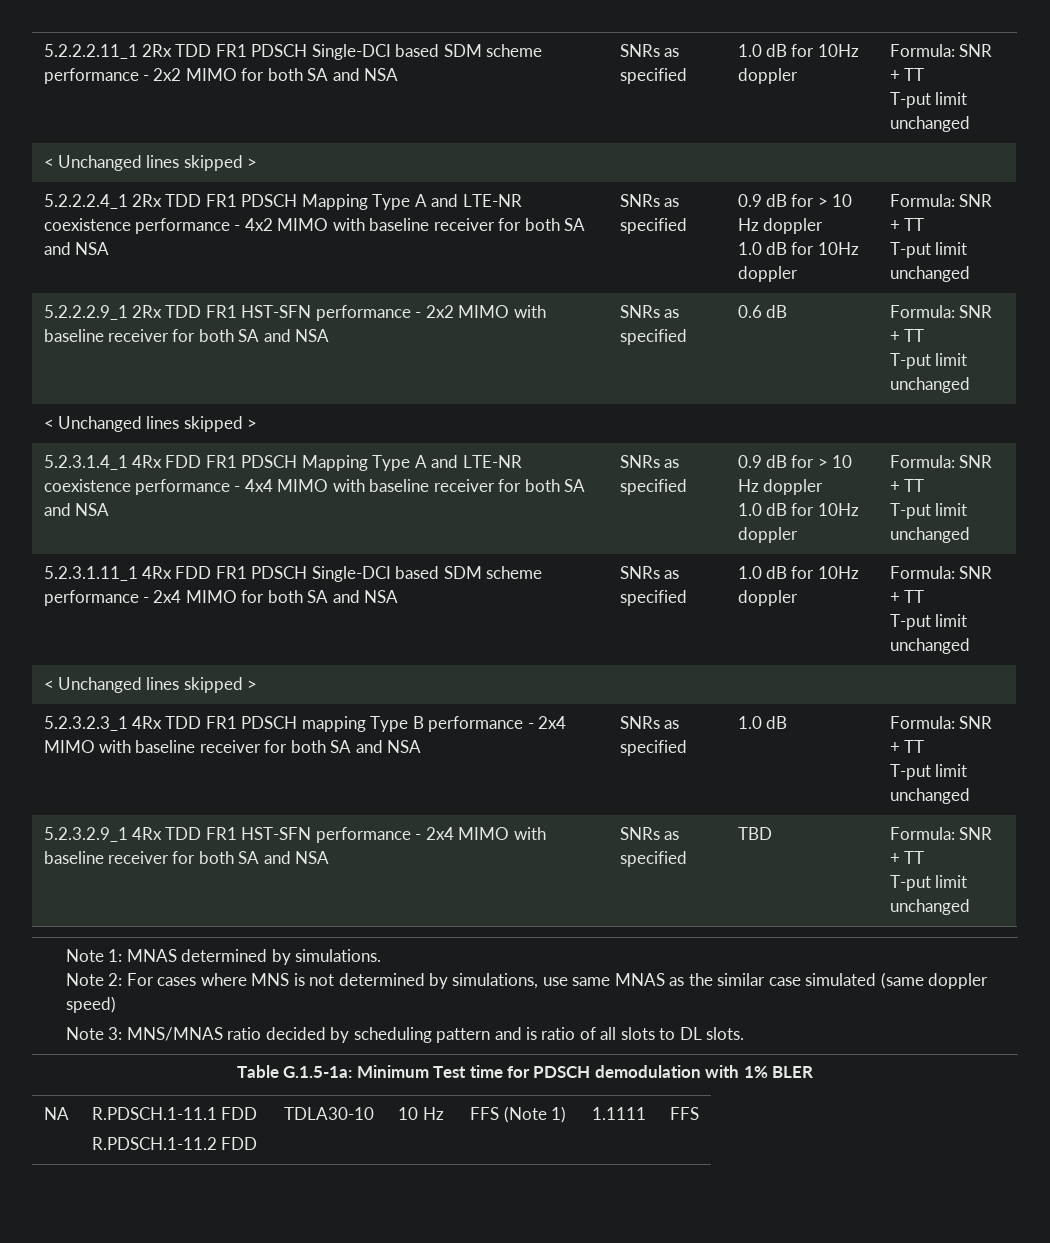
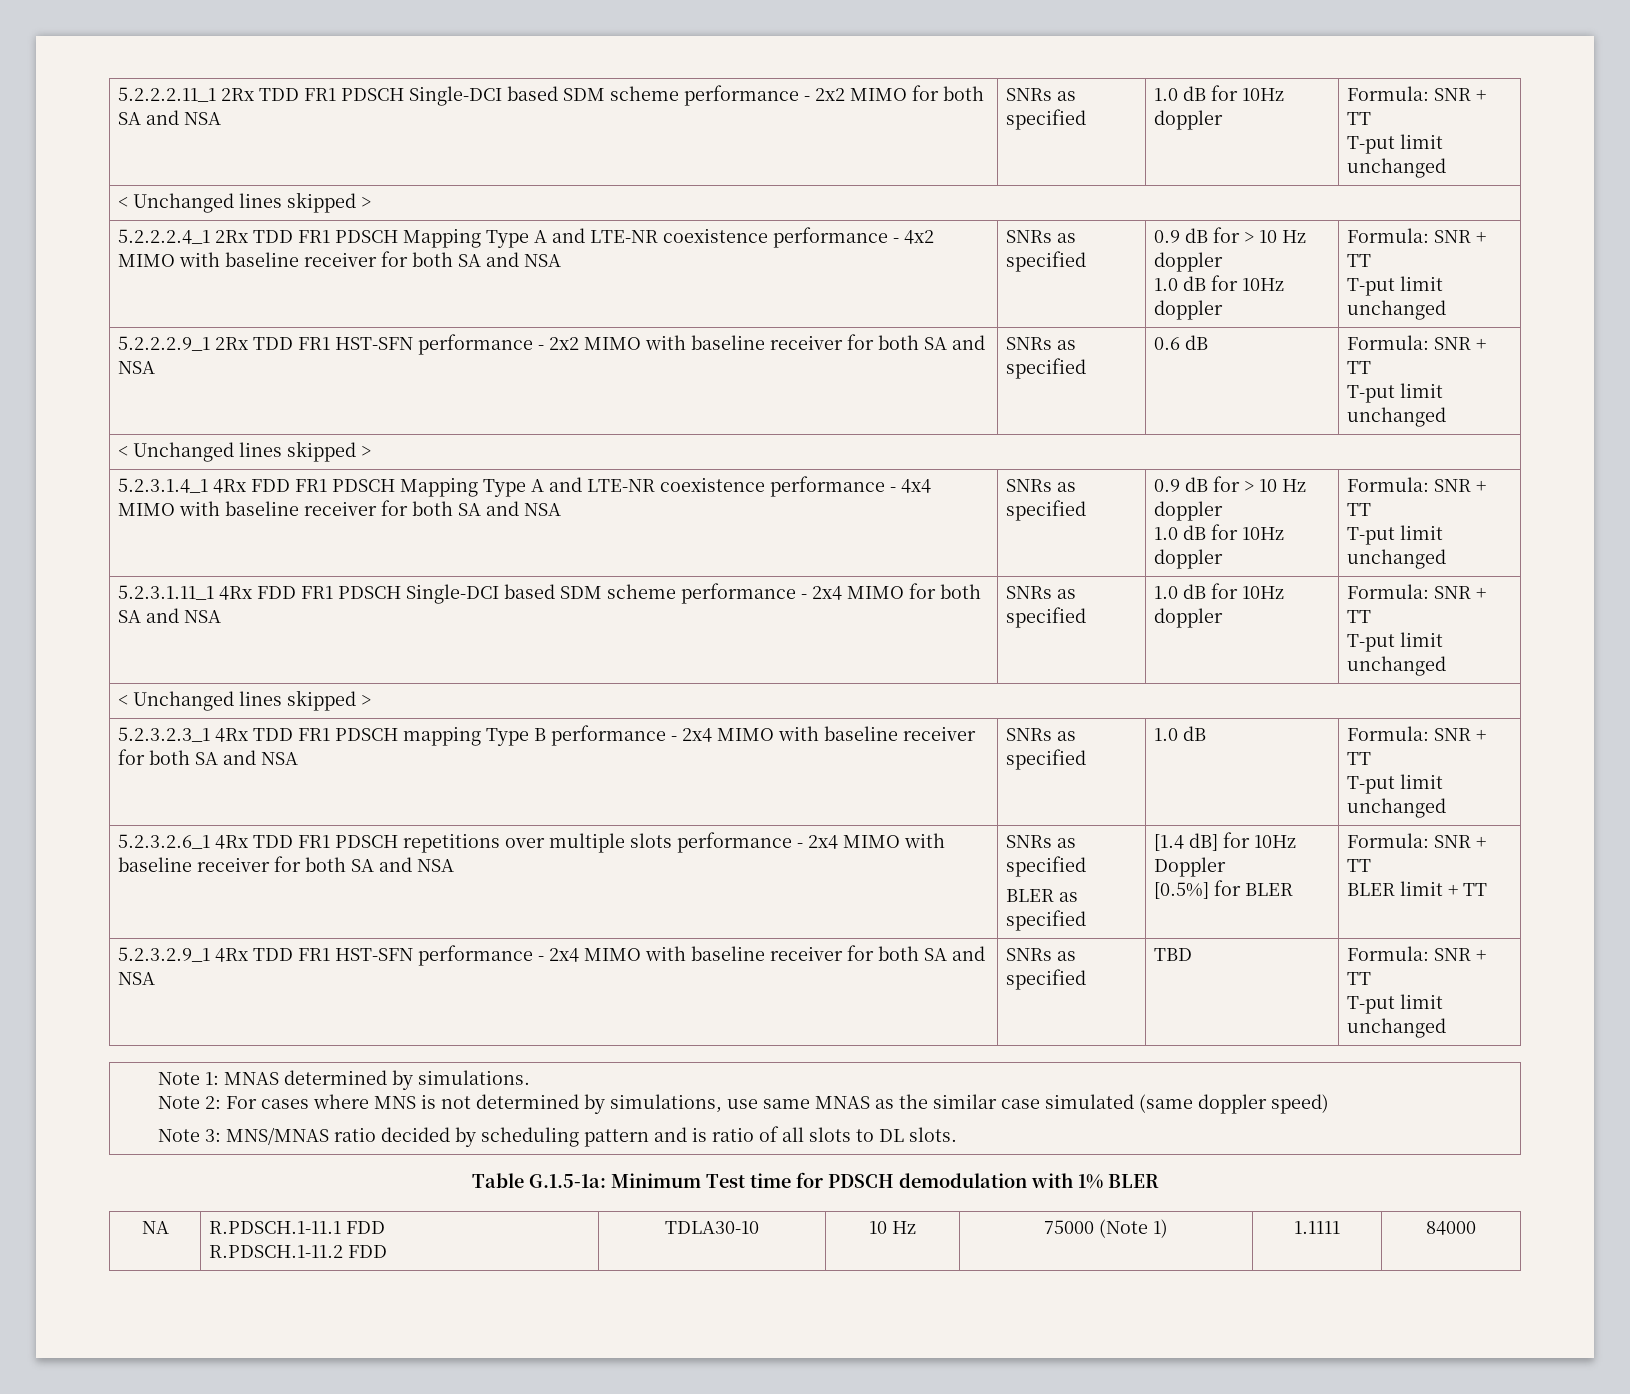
+ 5.2.3.2.6_1 4Rx TDD FR1 PDSCH repetitions over multiple slots performance - 2x4 MIMO with baseline receiver for both SA and NSA | SNRs as specified
+ BLER as specified | [1.4 dB] for 10Hz Doppler
+ [0.5%] for BLER | Formula: SNR + TT
+ BLER limit + TT
  NA | R.PDSCH.1-11.1 FDD
- R.PDSCH.1-11.2 FDD | TDLA30-10 | 10 Hz | FFS (Note 1) | 1.1111 | FFS
+ R.PDSCH.1-11.2 FDD | TDLA30-10 | 10 Hz | 75000 (Note 1) | 1.1111 | 84000

